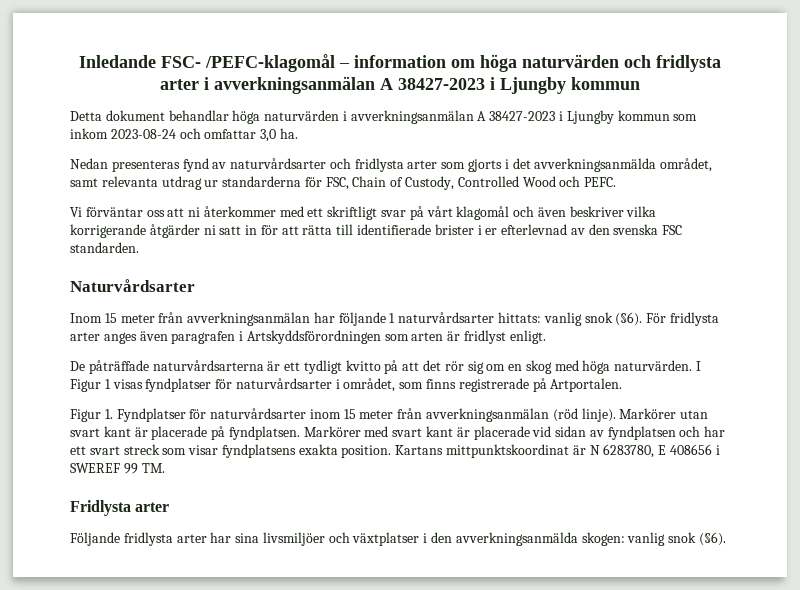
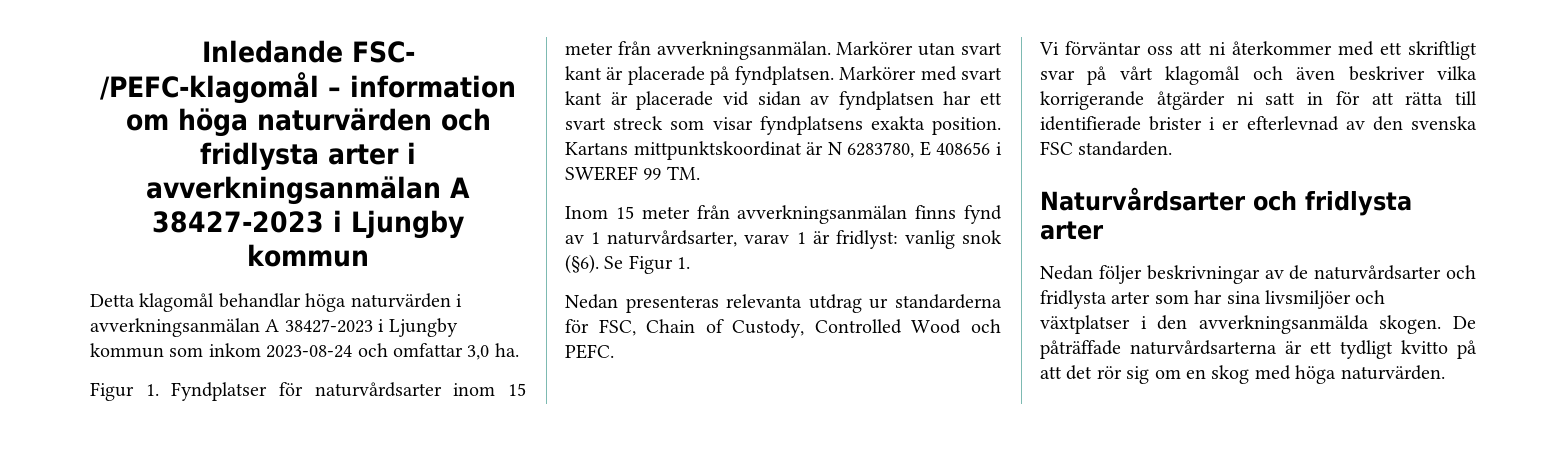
- Detta dokument behandlar höga naturvärden i avverkningsanmälan A 38427-2023 i Ljungby kommun som inkom 2023-08-24 och omfattar 3,0 ha.
+ Detta klagomål behandlar höga naturvärden i avverkningsanmälan A 38427-2023 i Ljungby kommun som inkom 2023-08-24 och omfattar 3,0 ha.
- Nedan presenteras fynd av naturvårdsarter och fridlysta arter som gjorts i det avverkningsanmälda området, samt relevanta utdrag ur standarderna för FSC, Chain of Custody, Controlled Wood och PEFC.
+ Figur 1. Fyndplatser för naturvårdsarter inom 15 meter från avverkningsanmälan. Markörer utan svart kant är placerade på fyndplatsen. Markörer med svart kant är placerade vid sidan av fyndplatsen har ett svart streck som visar fyndplatsens exakta position. Kartans mittpunktskoordinat är N 6283780, E 408656 i SWEREF 99 TM.
+ Inom 15 meter från avverkningsanmälan finns fynd av 1 naturvårdsarter, varav 1 är fridlyst: vanlig snok (§6). Se Figur 1.
+ Nedan presenteras relevanta utdrag ur standarderna för FSC, Chain of Custody, Controlled Wood och PEFC.
- Naturvårdsarter
- Inom 15 meter från avverkningsanmälan har följande 1 naturvårdsarter hittats: vanlig snok (§6). För fridlysta arter anges även paragrafen i Artskyddsförordningen som arten är fridlyst enligt.
- De påträffade naturvårdsarterna är ett tydligt kvitto på att det rör sig om en skog med höga naturvärden. I Figur 1 visas fyndplatser för naturvårdsarter i området, som finns registrerade på Artportalen.
- Figur 1. Fyndplatser för naturvårdsarter inom 15 meter från avverkningsanmälan (röd linje). Markörer utan svart kant är placerade på fyndplatsen. Markörer med svart kant är placerade vid sidan av fyndplatsen och har ett svart streck som visar fyndplatsens exakta position. Kartans mittpunktskoordinat är N 6283780, E 408656 i SWEREF 99 TM.
- Fridlysta arter
- Följande fridlysta arter har sina livsmiljöer och växtplatser i den avverkningsanmälda skogen: vanlig snok (§6).
+ Naturvårdsarter och fridlysta arter
+ Nedan följer beskrivningar av de naturvårdsarter och fridlysta arter som har sina livsmiljöer och växtplatser i den avverkningsanmälda skogen. De påträffade naturvårdsarterna är ett tydligt kvitto på att det rör sig om en skog med höga naturvärden.

